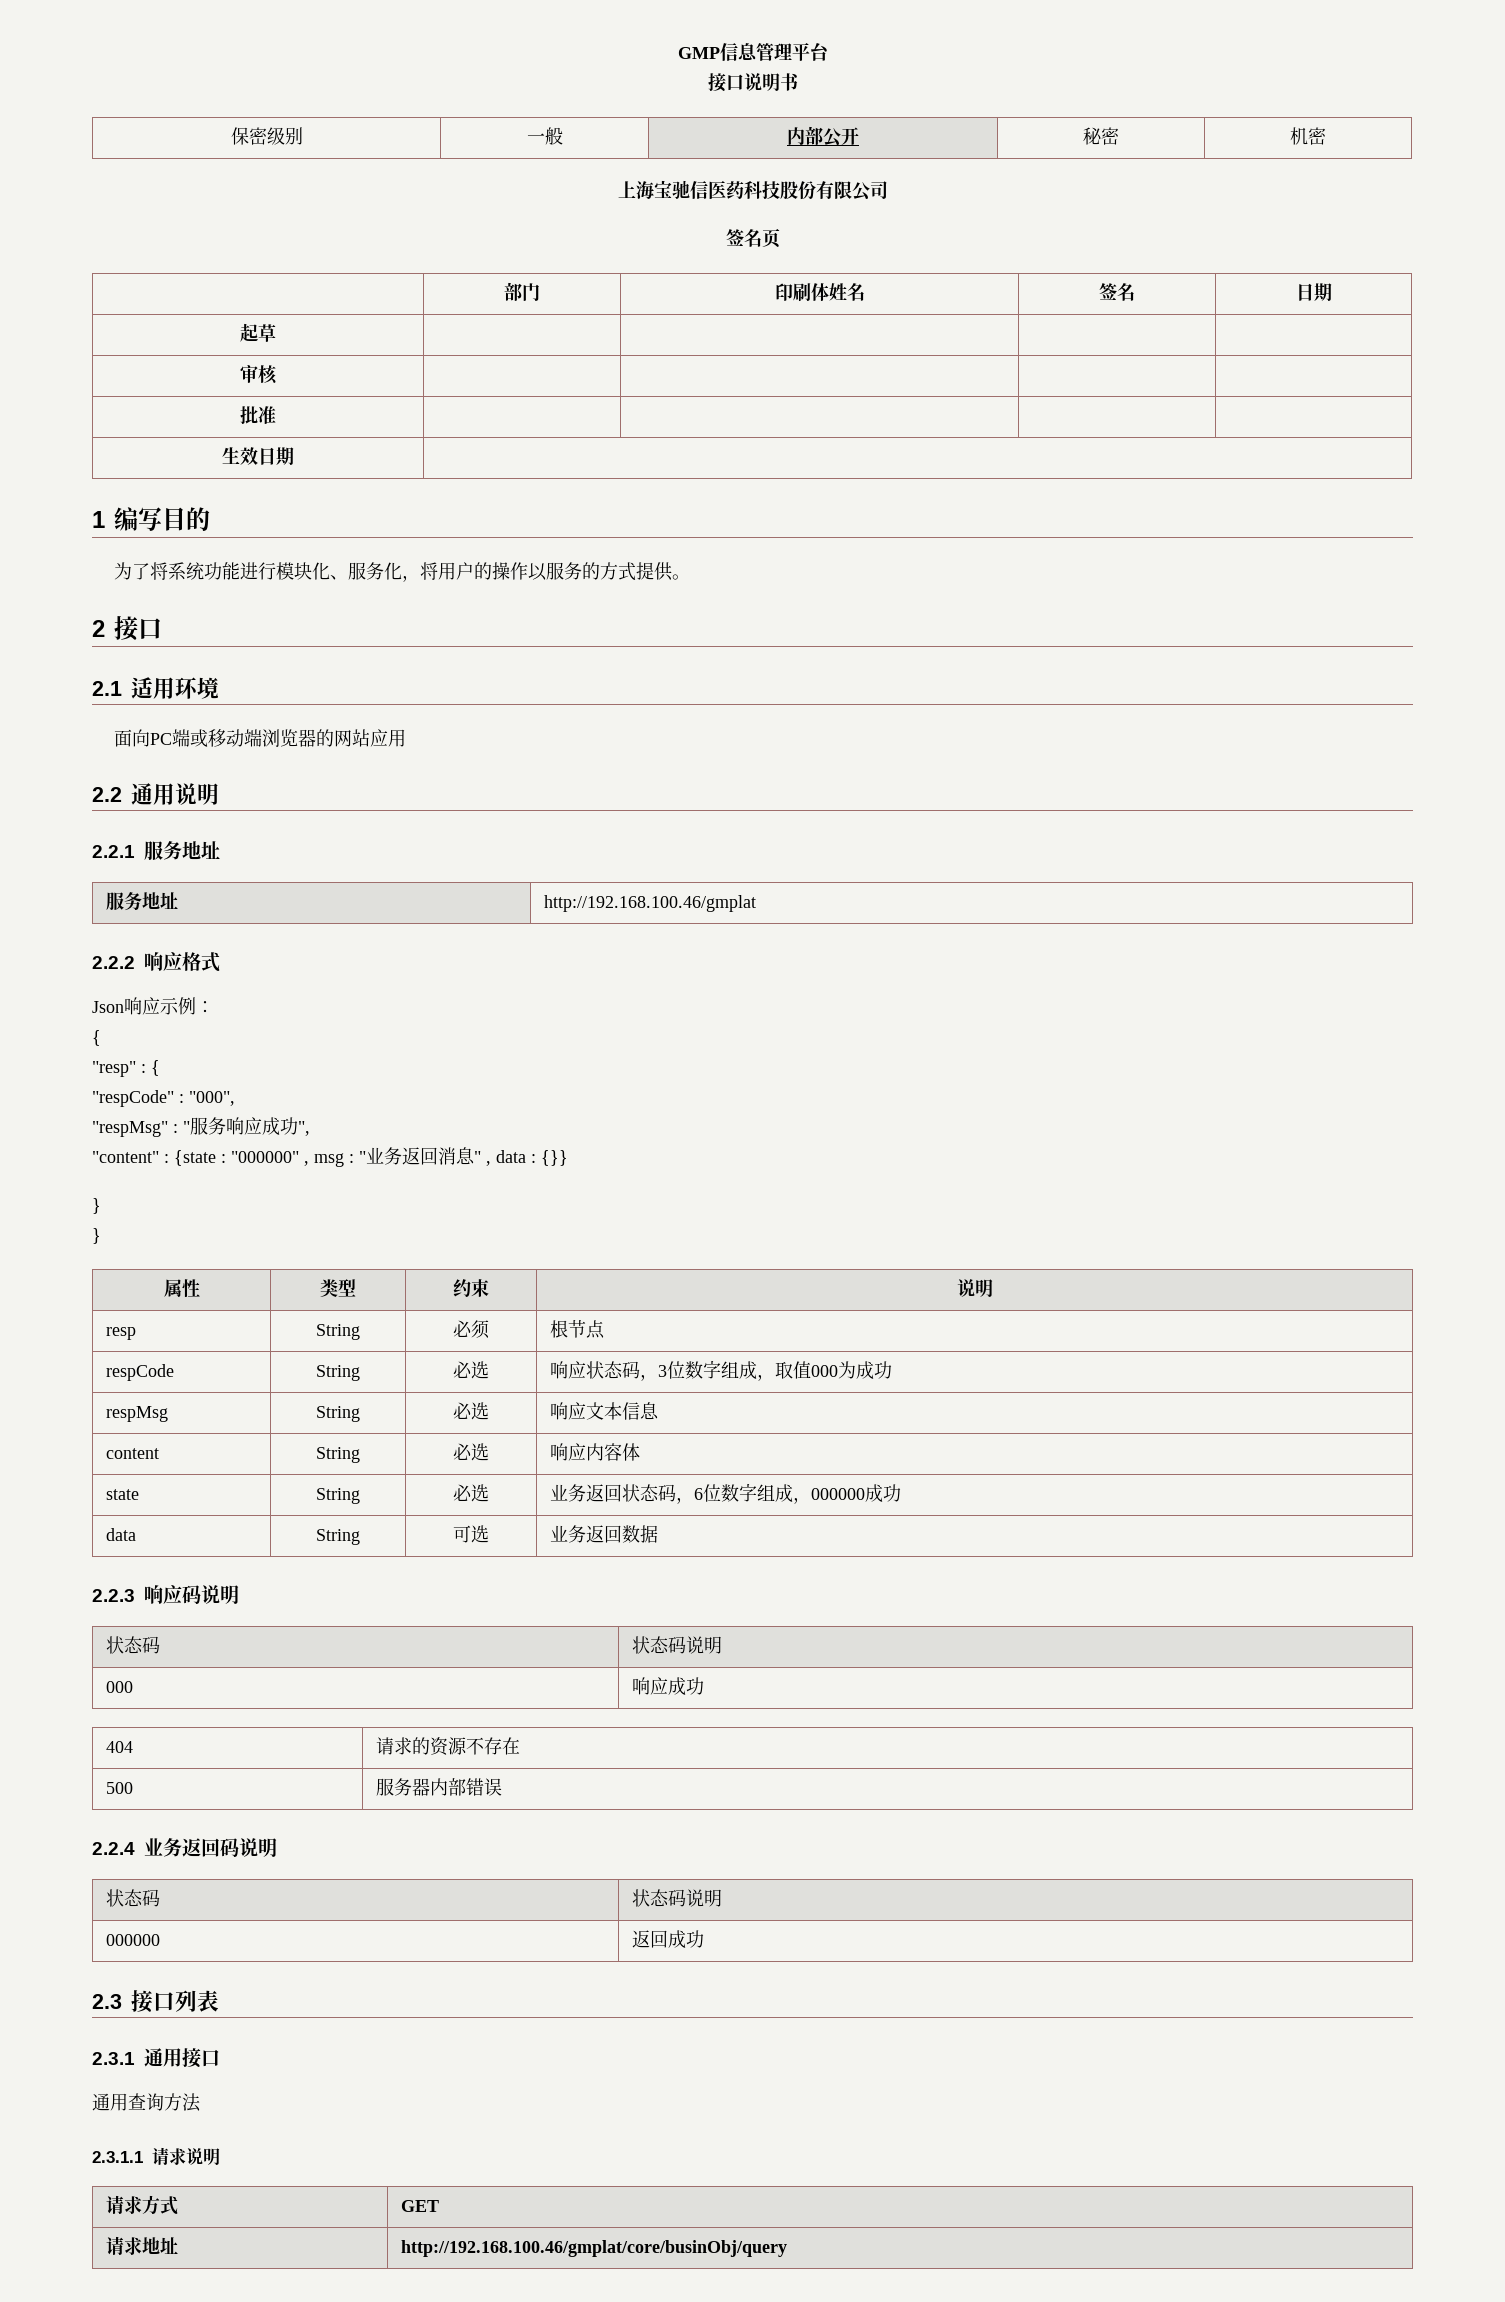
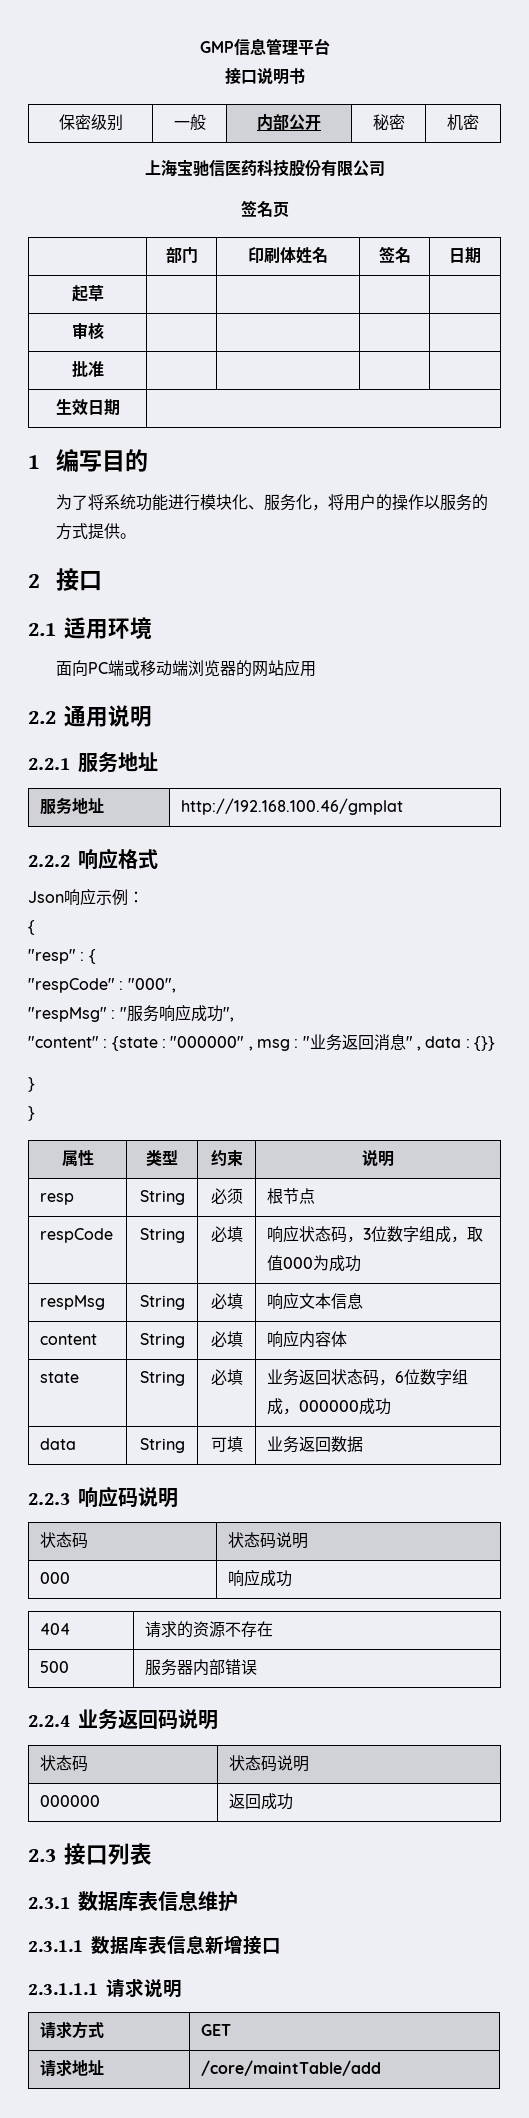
- respCode | String | 必选 | 响应状态码，3位数字组成，取值000为成功
+ respCode | String | 必填 | 响应状态码，3位数字组成，取值000为成功
- respMsg | String | 必选 | 响应文本信息
+ respMsg | String | 必填 | 响应文本信息
- content | String | 必选 | 响应内容体
+ content | String | 必填 | 响应内容体
- state | String | 必选 | 业务返回状态码，6位数字组成，000000成功
+ state | String | 必填 | 业务返回状态码，6位数字组成，000000成功
- data | String | 可选 | 业务返回数据
+ data | String | 可填 | 业务返回数据
- 2.3.1通用接口
- 通用查询方法
- 2.3.1.1请求说明
+ 2.3.1数据库表信息维护
+ 2.3.1.1数据库表信息新增接口
+ 2.3.1.1.1请求说明
- 请求地址 | http://192.168.100.46/gmplat/core/businObj/query
+ 请求地址 | /core/maintTable/add

